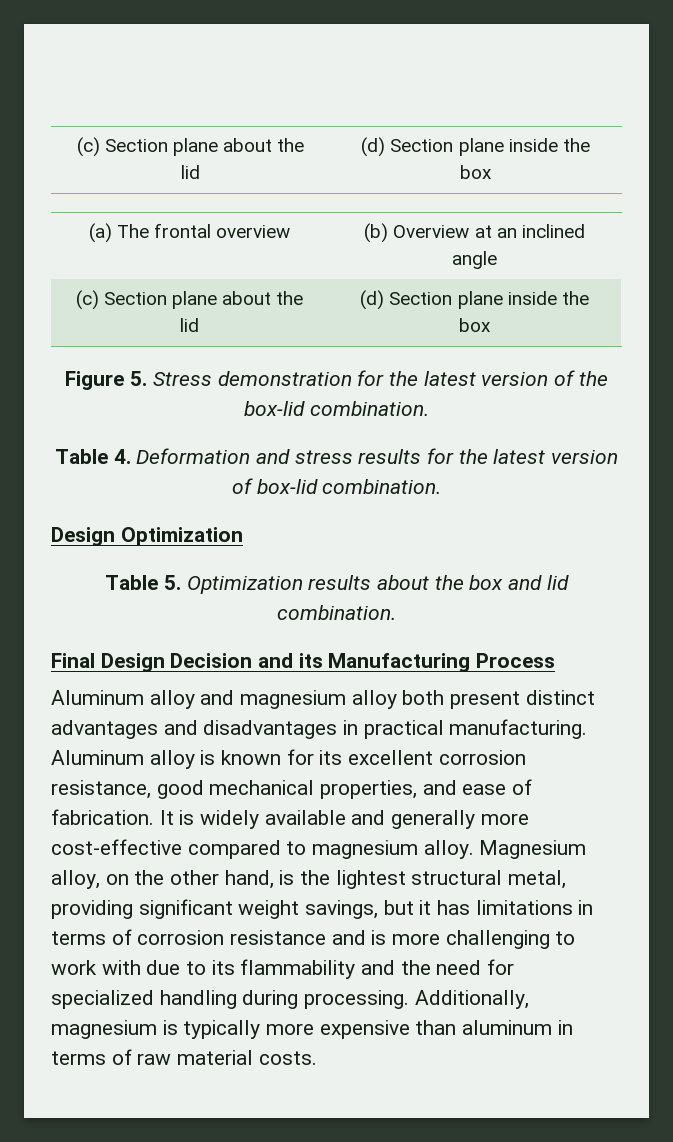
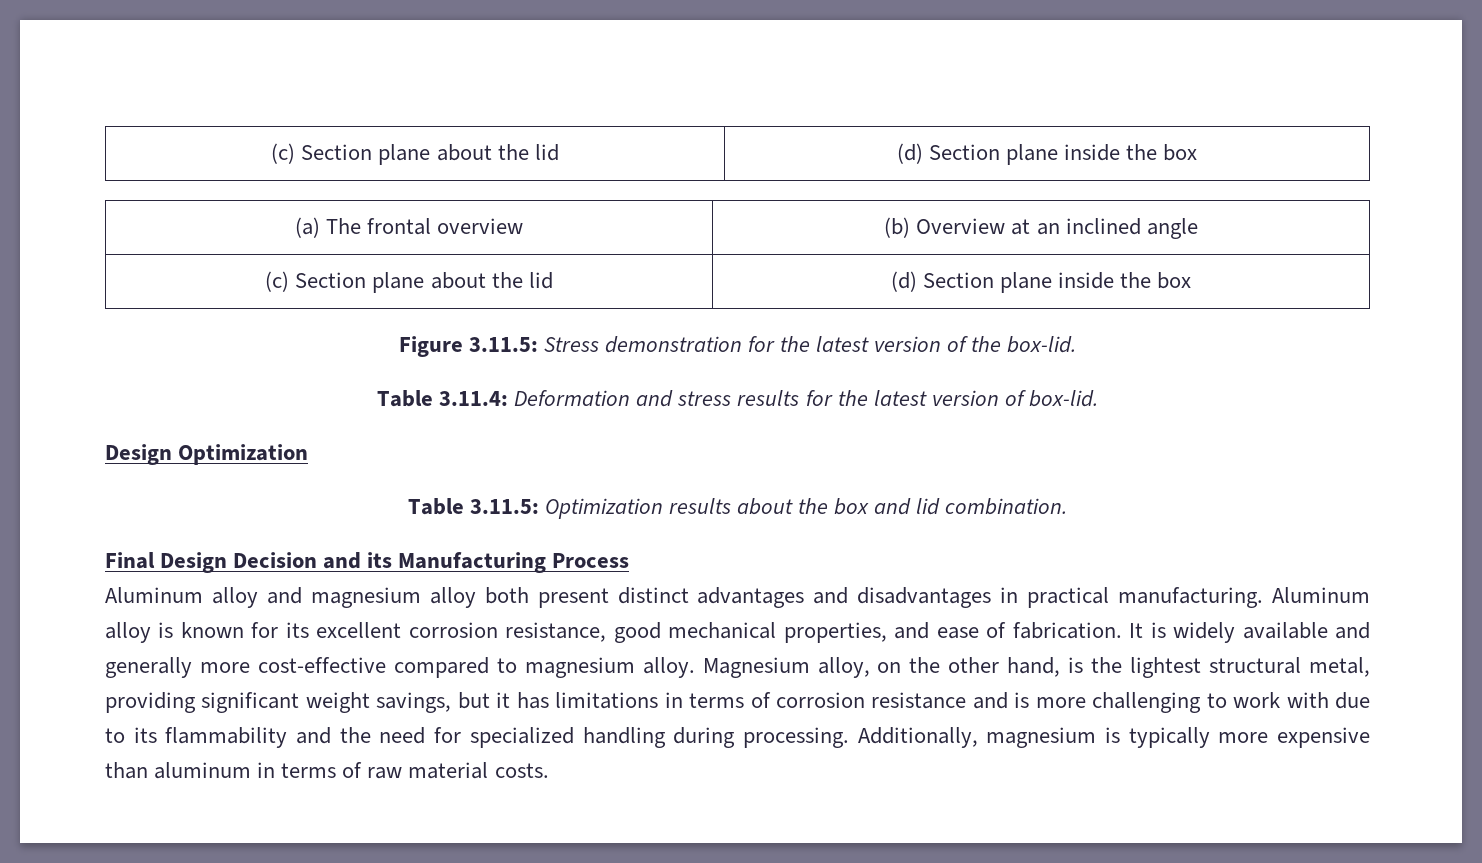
- Figure 5. Stress demonstration for the latest version of the box-lid combination.
- Table 4. Deformation and stress results for the latest version of box-lid combination.
+ Figure 3.11.5: Stress demonstration for the latest version of the box-lid.
+ Table 3.11.4: Deformation and stress results for the latest version of box-lid.
- Table 5. Optimization results about the box and lid combination.
+ Table 3.11.5: Optimization results about the box and lid combination.

